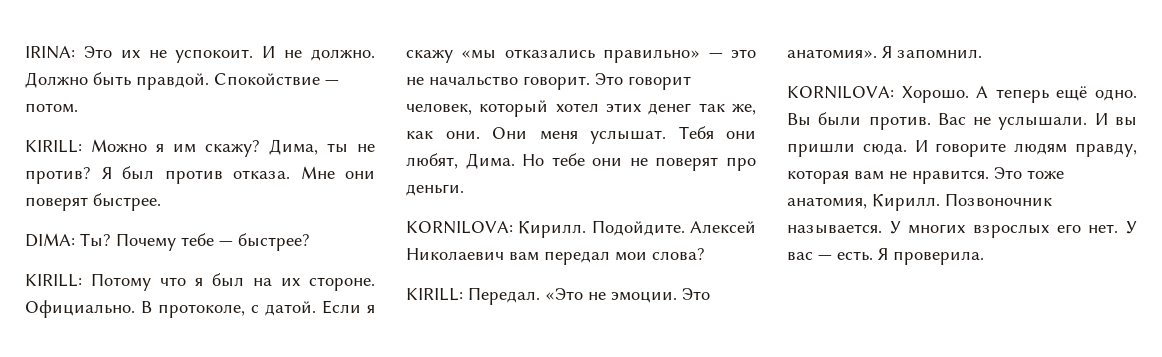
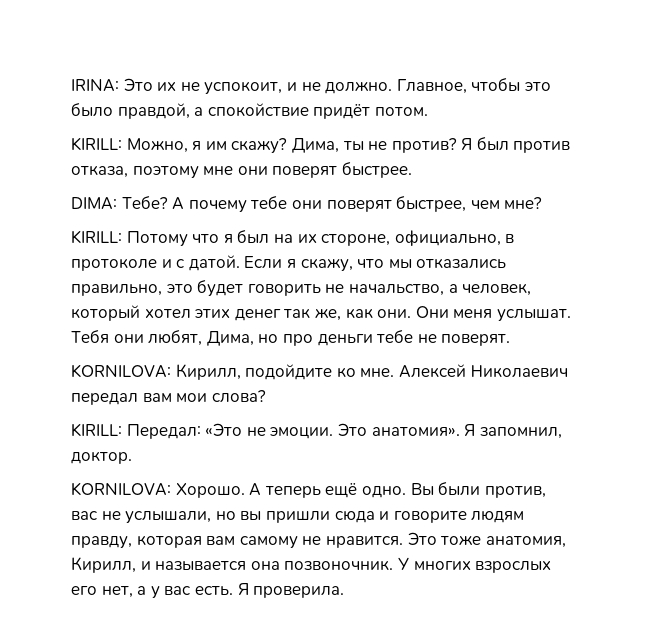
- IRINA: Это их не успокоит. И не должно. Должно быть правдой. Спокойствие — потом.
+ IRINA: Это их не успокоит, и не должно. Главное, чтобы это было правдой, а спокойствие придёт потом.
- KIRILL: Можно я им скажу?
+ KIRILL: Можно, я им скажу?
- Я был против отказа. Мне они поверят быстрее.
+ Я был против отказа, поэтому мне они поверят быстрее.
- DIMA: Ты? Почему тебе — быстрее?
+ DIMA: Тебе? А почему тебе они поверят быстрее, чем мне?
- KIRILL: Потому что я был на их стороне. Официально. В протоколе, с датой. Если я скажу «мы отказались правильно» — это не начальство говорит. Это говорит человек, который хотел этих денег так же, как они.
+ KIRILL: Потому что я был на их стороне, официально, в протоколе и с датой. Если я скажу, что мы отказались правильно, это будет говорить не начальство, а человек, который хотел этих денег так же, как они.
- Тебя они любят, Дима. Но тебе они не поверят про деньги.
- KORNILOVA: Кирилл. Подойдите. Алексей Николаевич вам передал мои слова?
+ Тебя они любят, Дима, но про деньги тебе не поверят.
+ KORNILOVA: Кирилл, подойдите ко мне. Алексей Николаевич передал вам мои слова?
- KIRILL: Передал. «Это не эмоции.
+ KIRILL: Передал: «Это не эмоции.
- Я запомнил.
+ Я запомнил, доктор.
- Вы были против. Вас не услышали. И вы пришли сюда. И говорите людям правду, которая вам не нравится.
+ Вы были против, вас не услышали, но вы пришли сюда и говорите людям правду, которая вам самому не нравится.
- Это тоже анатомия, Кирилл. Позвоночник называется. У многих взрослых его нет. У вас — есть.
+ Это тоже анатомия, Кирилл, и называется она позвоночник. У многих взрослых его нет, а у вас есть.

